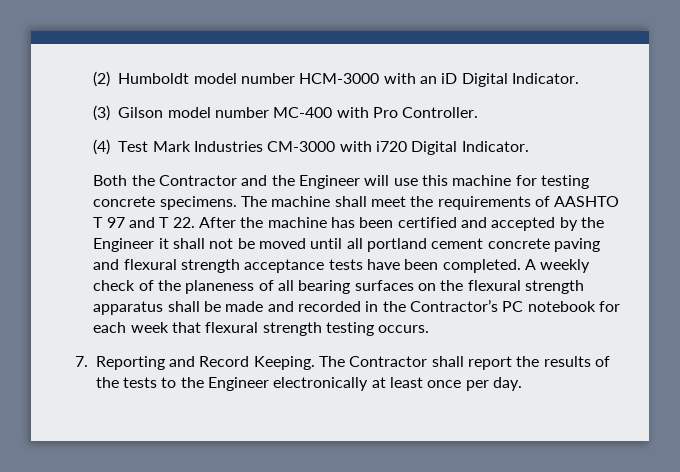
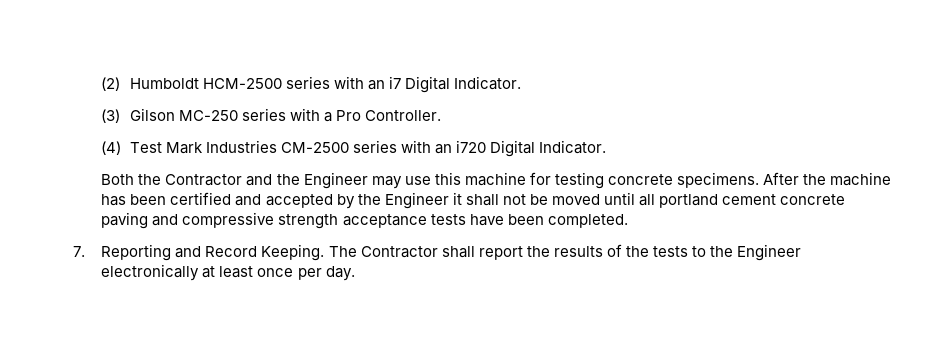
- (2) Humboldt model number HCM-3000 with an iD Digital Indicator.
+ (2) Humboldt HCM-2500 series with an i7 Digital Indicator.
- (3) Gilson model number MC-400 with Pro Controller.
+ (3) Gilson MC-250 series with a Pro Controller.
- (4) Test Mark Industries CM-3000 with i720 Digital Indicator.
+ (4) Test Mark Industries CM-2500 series with an i720 Digital Indicator.
- Both the Contractor and the Engineer will use this machine for testing concrete specimens.
+ Both the Contractor and the Engineer may use this machine for testing concrete specimens.
- The machine shall meet the requirements of AASHTO T 97 and T 22. After the machine has been certified and accepted by the Engineer it shall not be moved until all portland cement concrete paving and flexural strength acceptance tests have been completed. A weekly check of the planeness of all bearing surfaces on the flexural strength apparatus shall be made and recorded in the Contractor’s PC notebook for each week that flexural strength testing occurs.
+ After the machine has been certified and accepted by the Engineer it shall not be moved until all portland cement concrete paving and compressive strength acceptance tests have been completed.

